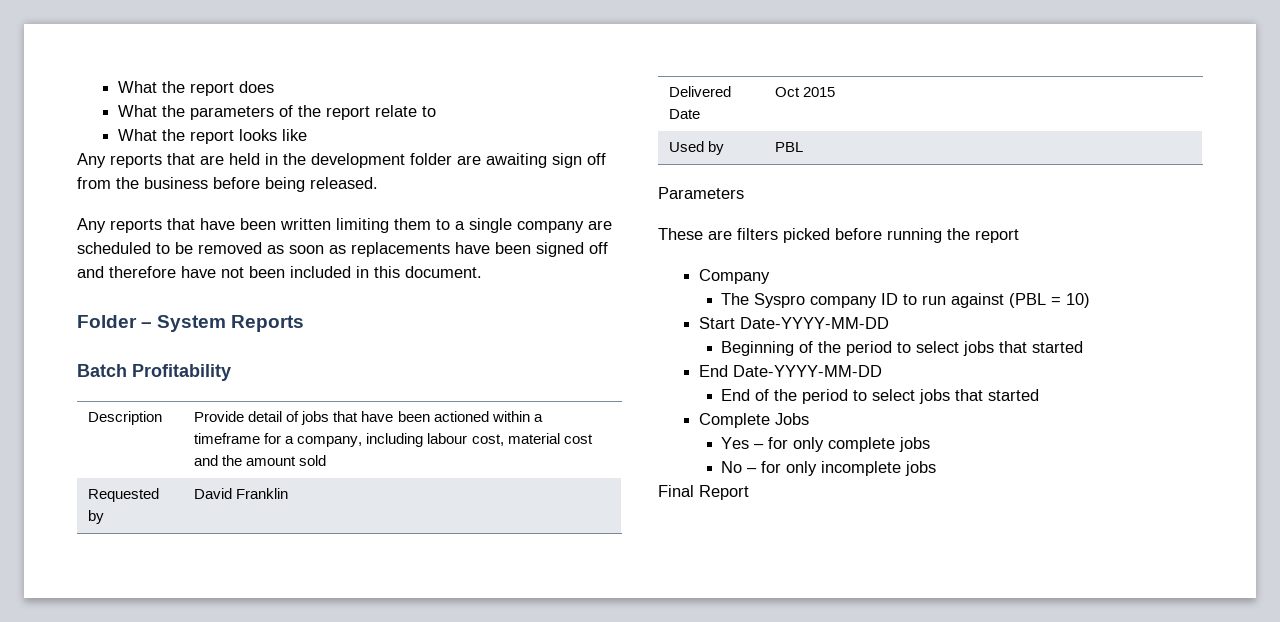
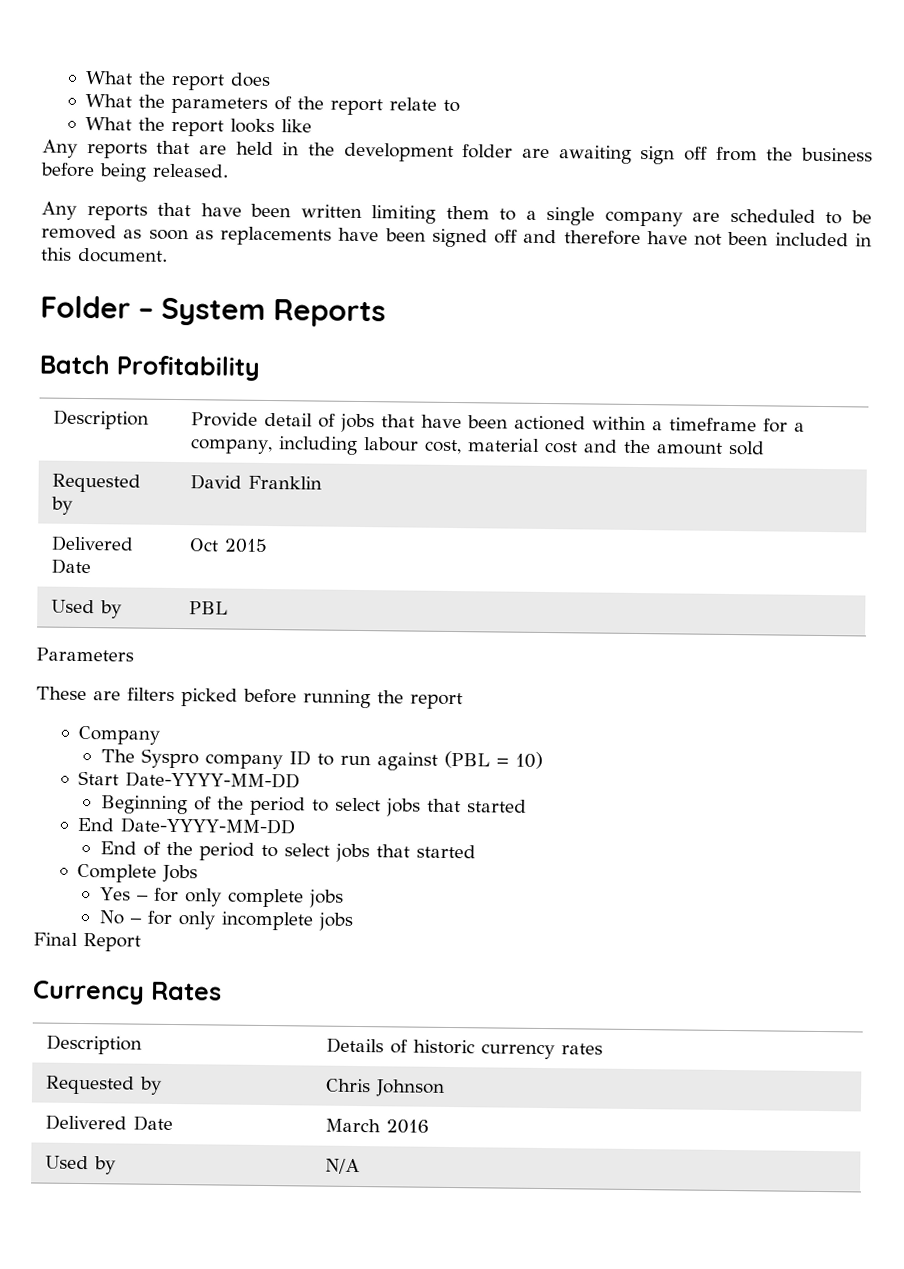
+ Currency Rates
+ Description | Details of historic currency rates
+ Requested by | Chris Johnson
+ Delivered Date | March 2016
+ Used by | N/A

